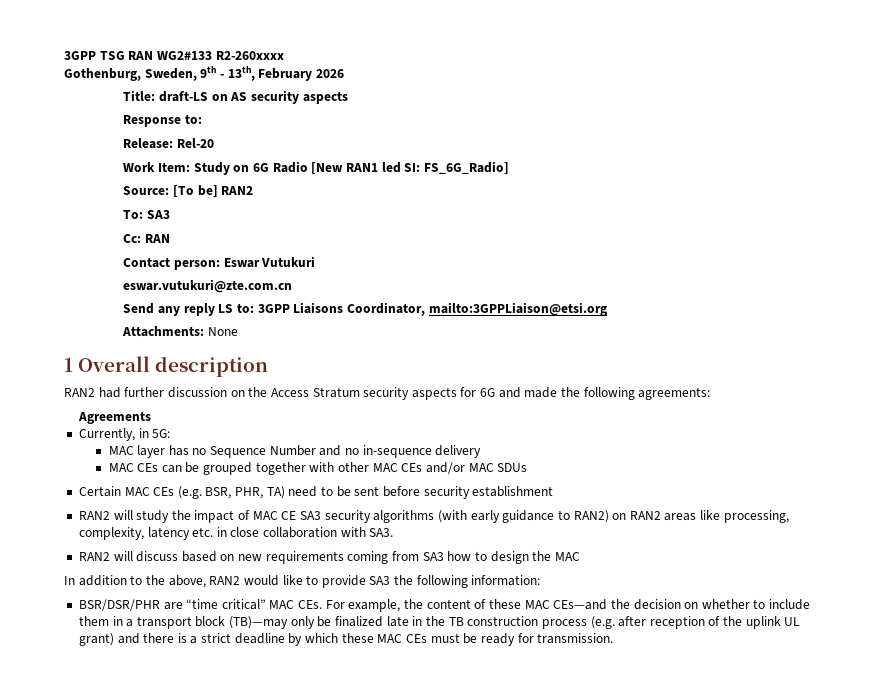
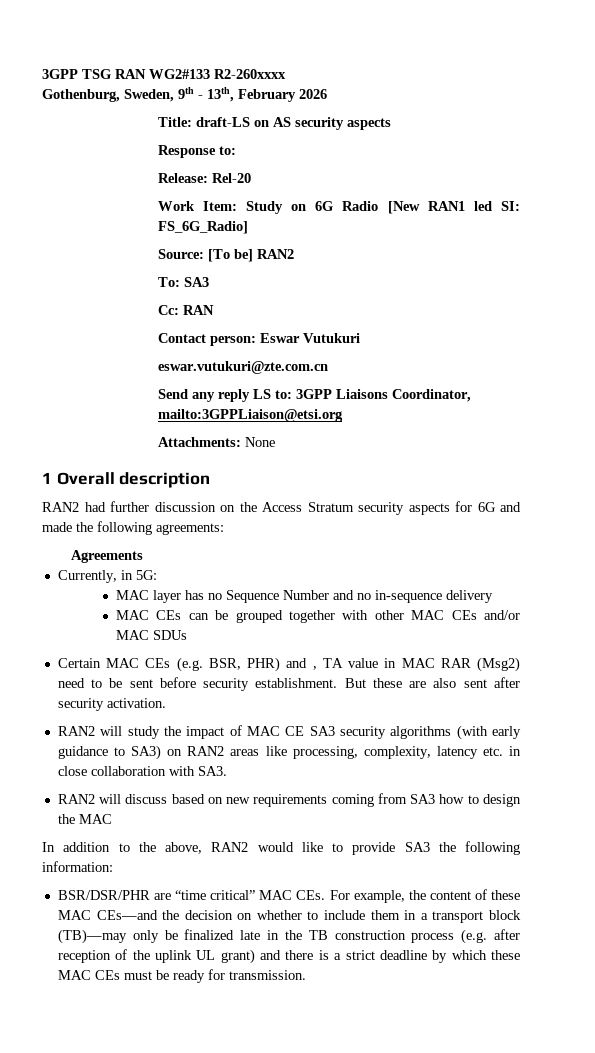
- Certain MAC CEs (e.g. BSR, PHR, TA) need to be sent before security establishment
+ Certain MAC CEs (e.g. BSR, PHR) and , TA value in MAC RAR (Msg2) need to be sent before security establishment. But these are also sent after security activation.
- RAN2 will study the impact of MAC CE SA3 security algorithms (with early guidance to RAN2) on RAN2 areas like processing, complexity, latency etc. in close collaboration with SA3.
+ RAN2 will study the impact of MAC CE SA3 security algorithms (with early guidance to SA3) on RAN2 areas like processing, complexity, latency etc. in close collaboration with SA3.

